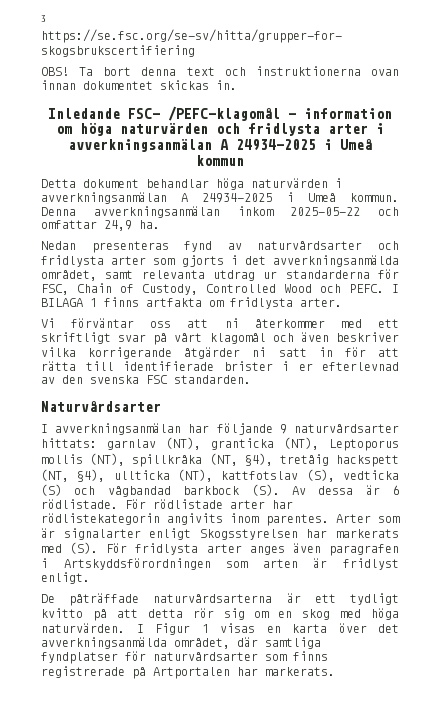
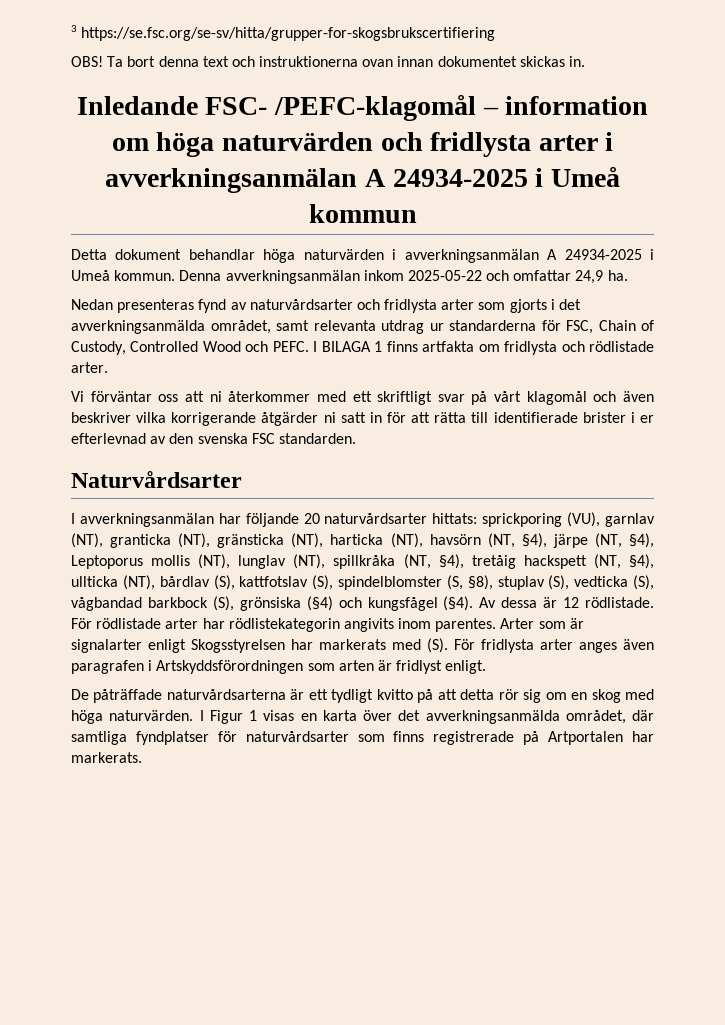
- I BILAGA 1 finns artfakta om fridlysta arter.
+ I BILAGA 1 finns artfakta om fridlysta och rödlistade arter.
- I avverkningsanmälan har följande 9 naturvårdsarter hittats: garnlav (NT), granticka (NT), Leptoporus mollis (NT), spillkråka (NT, §4), tretåig hackspett (NT, §4), ullticka (NT), kattfotslav (S), vedticka (S) och vågbandad barkbock (S). Av dessa är 6 rödlistade.
+ I avverkningsanmälan har följande 20 naturvårdsarter hittats: sprickporing (VU), garnlav (NT), granticka (NT), gränsticka (NT), harticka (NT), havsörn (NT, §4), järpe (NT, §4), Leptoporus mollis (NT), lunglav (NT), spillkråka (NT, §4), tretåig hackspett (NT, §4), ullticka (NT), bårdlav (S), kattfotslav (S), spindelblomster (S, §8), stuplav (S), vedticka (S), vågbandad barkbock (S), grönsiska (§4) och kungsfågel (§4). Av dessa är 12 rödlistade.

